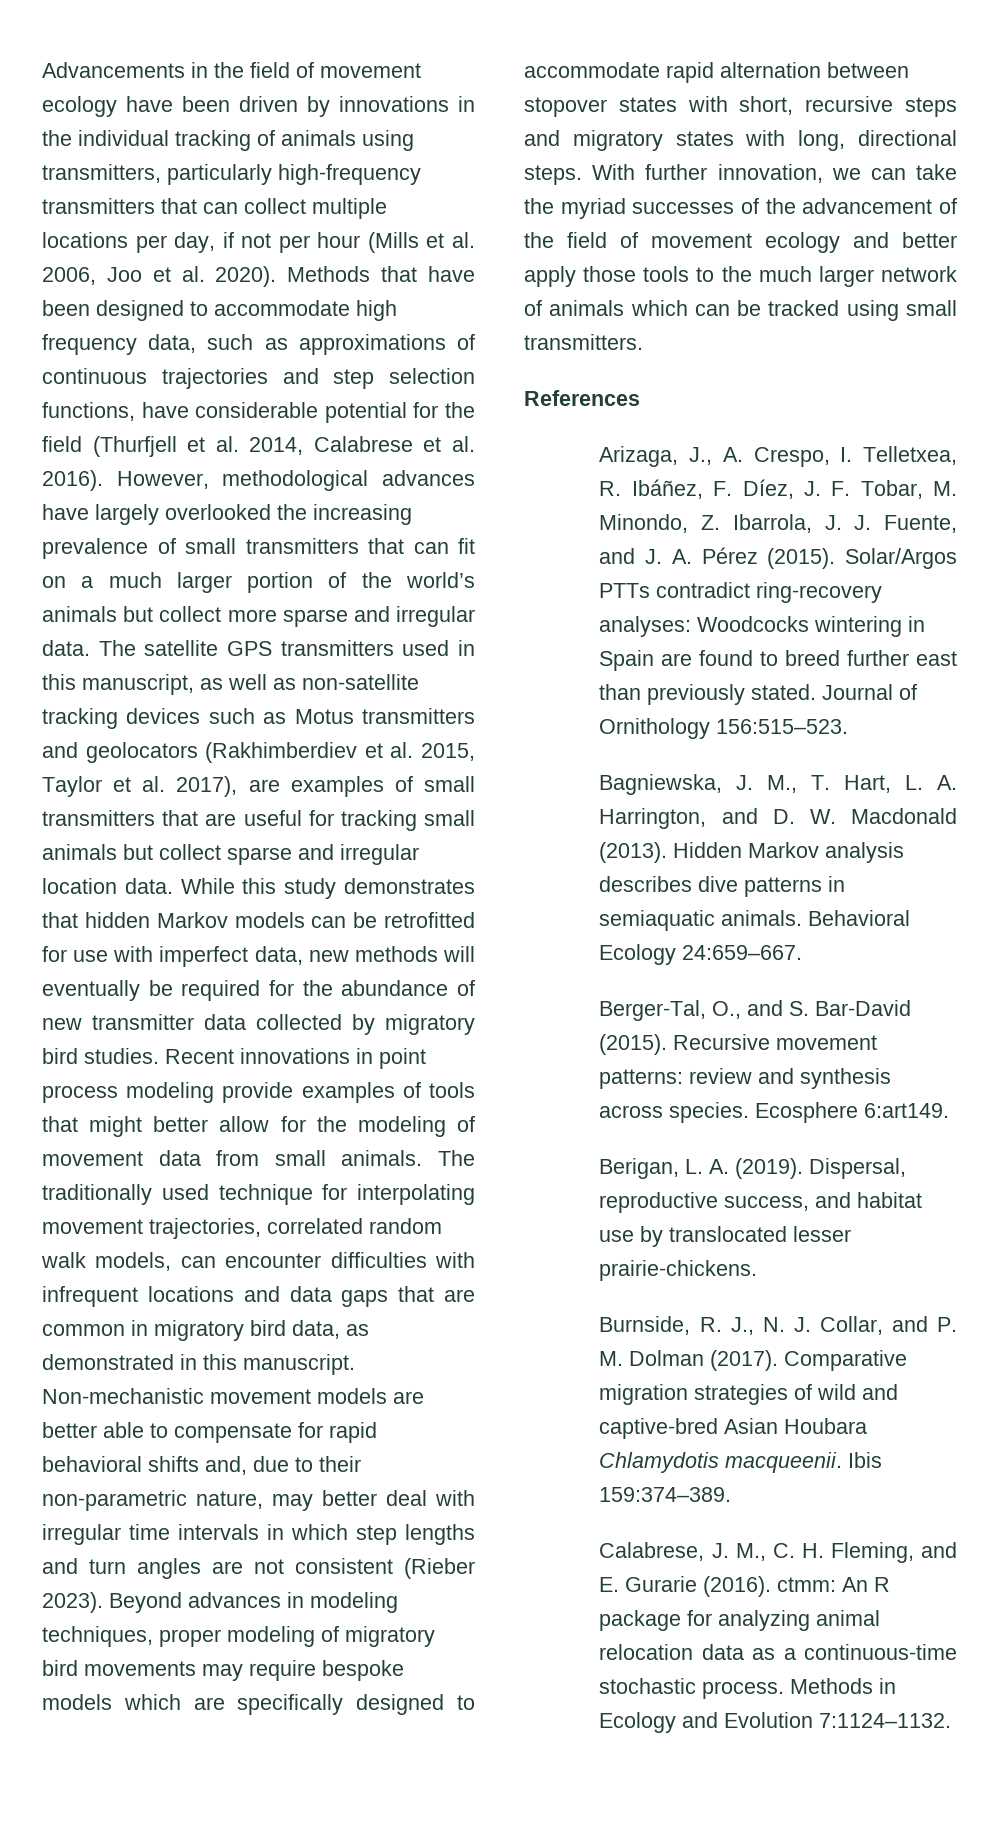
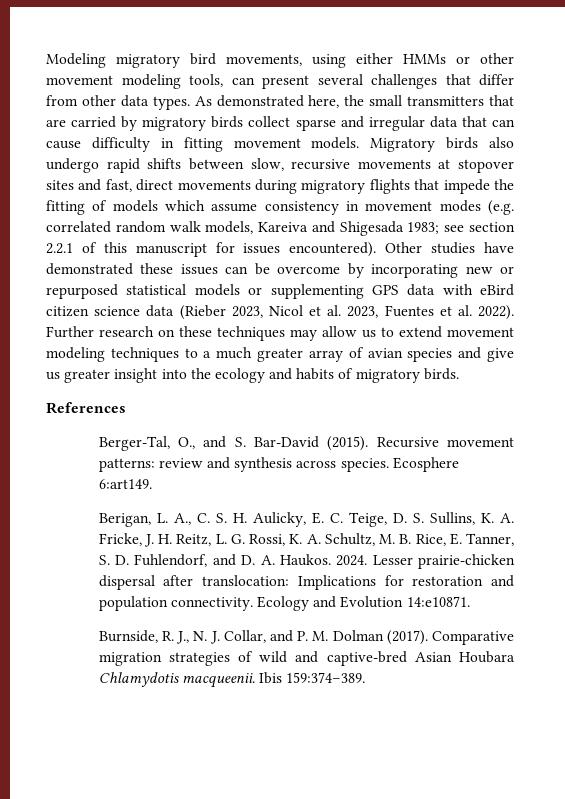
- Advancements in the field of movement ecology have been driven by innovations in the individual tracking of animals using transmitters, particularly high-frequency transmitters that can collect multiple locations per day, if not per hour (Mills et al. 2006, Joo et al. 2020). Methods that have been designed to accommodate high frequency data, such as approximations of continuous trajectories and step selection functions, have considerable potential for the field (Thurfjell et al. 2014, Calabrese et al. 2016). However, methodological advances have largely overlooked the increasing prevalence of small transmitters that can fit on a much larger portion of the world’s animals but collect more sparse and irregular data. The satellite GPS transmitters used in this manuscript, as well as non-satellite tracking devices such as Motus transmitters and geolocators (Rakhimberdiev et al. 2015, Taylor et al. 2017), are examples of small transmitters that are useful for tracking small animals but collect sparse and irregular location data. While this study demonstrates that hidden Markov models can be retrofitted for use with imperfect data, new methods will eventually be required for the abundance of new transmitter data collected by migratory bird studies. Recent innovations in point process modeling provide examples of tools that might better allow for the modeling of movement data from small animals. The traditionally used technique for interpolating movement trajectories, correlated random walk models, can encounter difficulties with infrequent locations and data gaps that are common in migratory bird data, as demonstrated in this manuscript. Non-mechanistic movement models are better able to compensate for rapid behavioral shifts and, due to their non-parametric nature, may better deal with irregular time intervals in which step lengths and turn angles are not consistent (Rieber 2023). Beyond advances in modeling techniques, proper modeling of migratory bird movements may require bespoke models which are specifically designed to accommodate rapid alternation between stopover states with short, recursive steps and migratory states with long, directional steps. With further innovation, we can take the myriad successes of the advancement of the field of movement ecology and better apply those tools to the much larger network of animals which can be tracked using small transmitters.
+ Modeling migratory bird movements, using either HMMs or other movement modeling tools, can present several challenges that differ from other data types. As demonstrated here, the small transmitters that are carried by migratory birds collect sparse and irregular data that can cause difficulty in fitting movement models. Migratory birds also undergo rapid shifts between slow, recursive movements at stopover sites and fast, direct movements during migratory flights that impede the fitting of models which assume consistency in movement modes (e.g. correlated random walk models, Kareiva and Shigesada 1983; see section 2.2.1 of this manuscript for issues encountered). Other studies have demonstrated these issues can be overcome by incorporating new or repurposed statistical models or supplementing GPS data with eBird citizen science data (Rieber 2023, Nicol et al. 2023, Fuentes et al. 2022). Further research on these techniques may allow us to extend movement modeling techniques to a much greater array of avian species and give us greater insight into the ecology and habits of migratory birds.
  References
- Arizaga, J., A. Crespo, I. Telletxea, R. Ibáñez, F. Díez, J. F. Tobar, M. Minondo, Z. Ibarrola, J. J. Fuente, and J. A. Pérez (2015). Solar/Argos PTTs contradict ring-recovery analyses: Woodcocks wintering in Spain are found to breed further east than previously stated. Journal of Ornithology 156:515–523.
- Bagniewska, J. M., T. Hart, L. A. Harrington, and D. W. Macdonald (2013). Hidden Markov analysis describes dive patterns in semiaquatic animals. Behavioral Ecology 24:659–667.
- Berigan, L. A. (2019). Dispersal, reproductive success, and habitat use by translocated lesser prairie-chickens.
+ Berigan, L. A., C. S. H. Aulicky, E. C. Teige, D. S. Sullins, K. A. Fricke, J. H. Reitz, L. G. Rossi, K. A. Schultz, M. B. Rice, E. Tanner, S. D. Fuhlendorf, and D. A. Haukos. 2024. Lesser prairie-chicken dispersal after translocation: Implications for restoration and population connectivity. Ecology and Evolution 14:e10871.
- Calabrese, J. M., C. H. Fleming, and E. Gurarie (2016). ctmm: An R package for analyzing animal relocation data as a continuous-time stochastic process. Methods in Ecology and Evolution 7:1124–1132.

